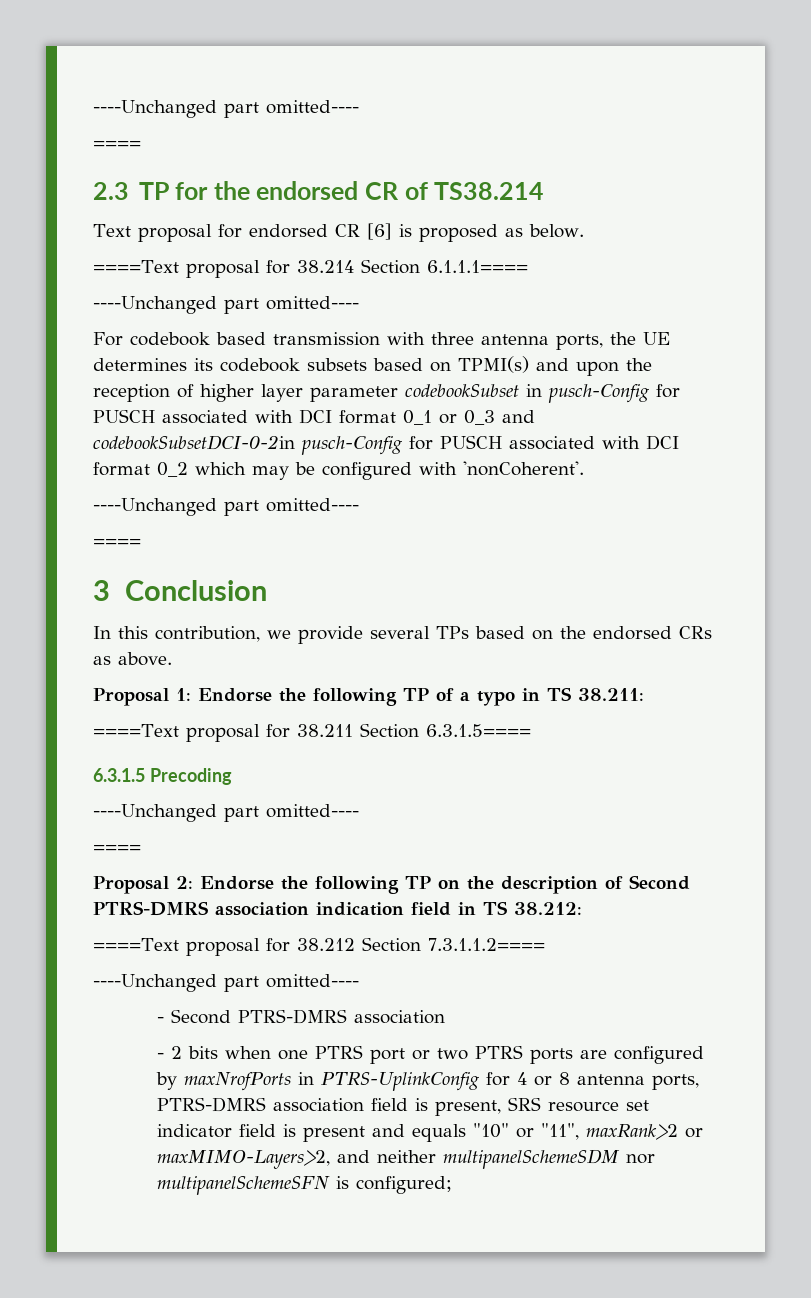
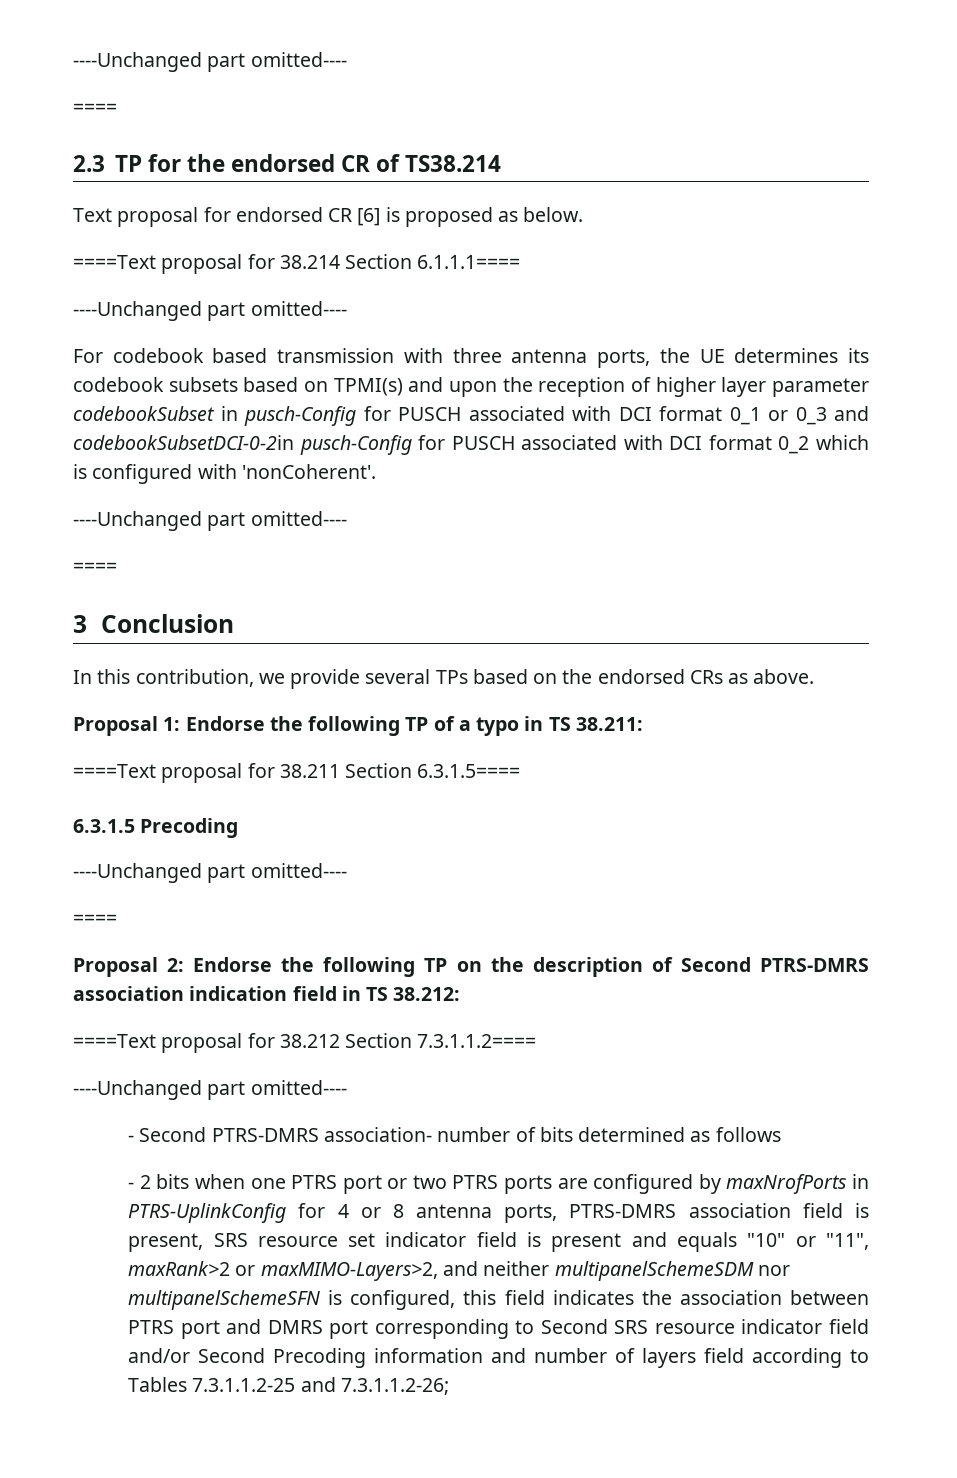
- For codebook based transmission with three antenna ports, the UE determines its codebook subsets based on TPMI(s) and upon the reception of higher layer parameter codebookSubset in pusch-Config for PUSCH associated with DCI format 0_1 or 0_3 and codebookSubsetDCI-0-2in pusch-Config for PUSCH associated with DCI format 0_2 which may be configured with 'nonCoherent'.
+ For codebook based transmission with three antenna ports, the UE determines its codebook subsets based on TPMI(s) and upon the reception of higher layer parameter codebookSubset in pusch-Config for PUSCH associated with DCI format 0_1 or 0_3 and codebookSubsetDCI-0-2in pusch-Config for PUSCH associated with DCI format 0_2 which is configured with 'nonCoherent'.
- - Second PTRS-DMRS association
+ - Second PTRS-DMRS association- number of bits determined as follows
- - 2 bits when one PTRS port or two PTRS ports are configured by maxNrofPorts in PTRS-UplinkConfig for 4 or 8 antenna ports, PTRS-DMRS association field is present, SRS resource set indicator field is present and equals "10" or "11", maxRank>2 or maxMIMO-Layers>2, and neither multipanelSchemeSDM nor multipanelSchemeSFN is configured;
+ - 2 bits when one PTRS port or two PTRS ports are configured by maxNrofPorts in PTRS-UplinkConfig for 4 or 8 antenna ports, PTRS-DMRS association field is present, SRS resource set indicator field is present and equals "10" or "11", maxRank>2 or maxMIMO-Layers>2, and neither multipanelSchemeSDM nor multipanelSchemeSFN is configured, this field indicates the association between PTRS port and DMRS port corresponding to Second SRS resource indicator field and/or Second Precoding information and number of layers field according to Tables 7.3.1.1.2-25 and 7.3.1.1.2-26;

